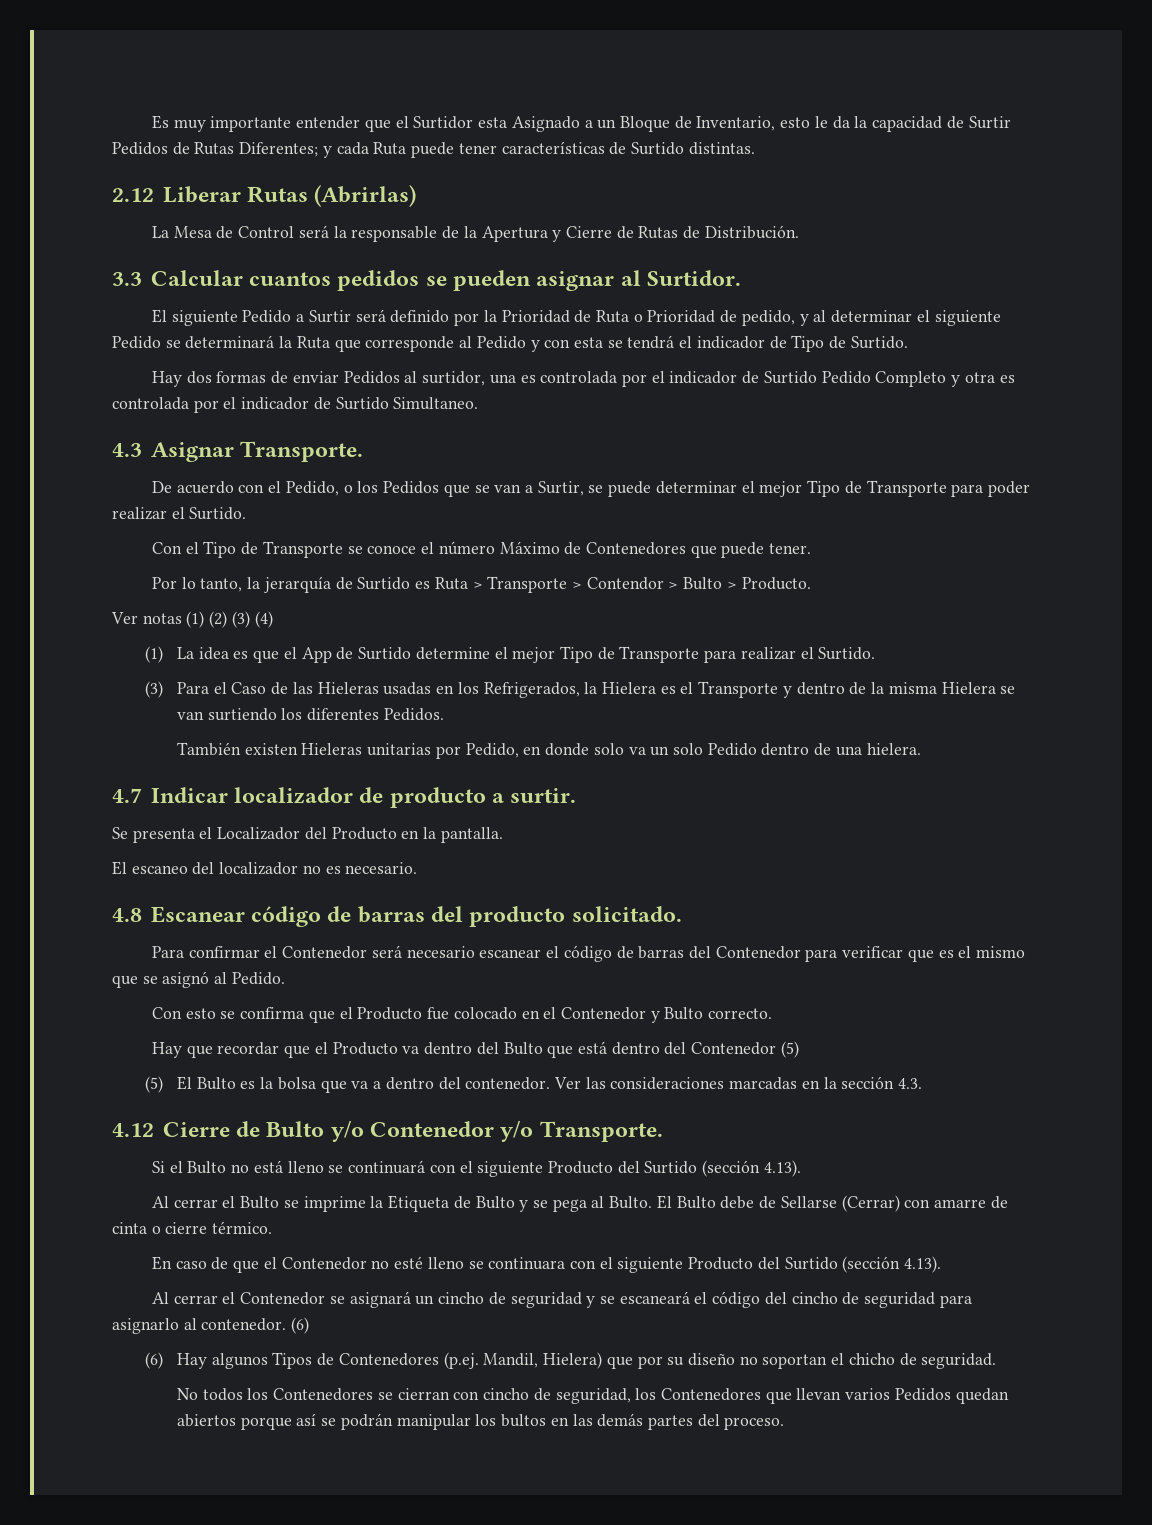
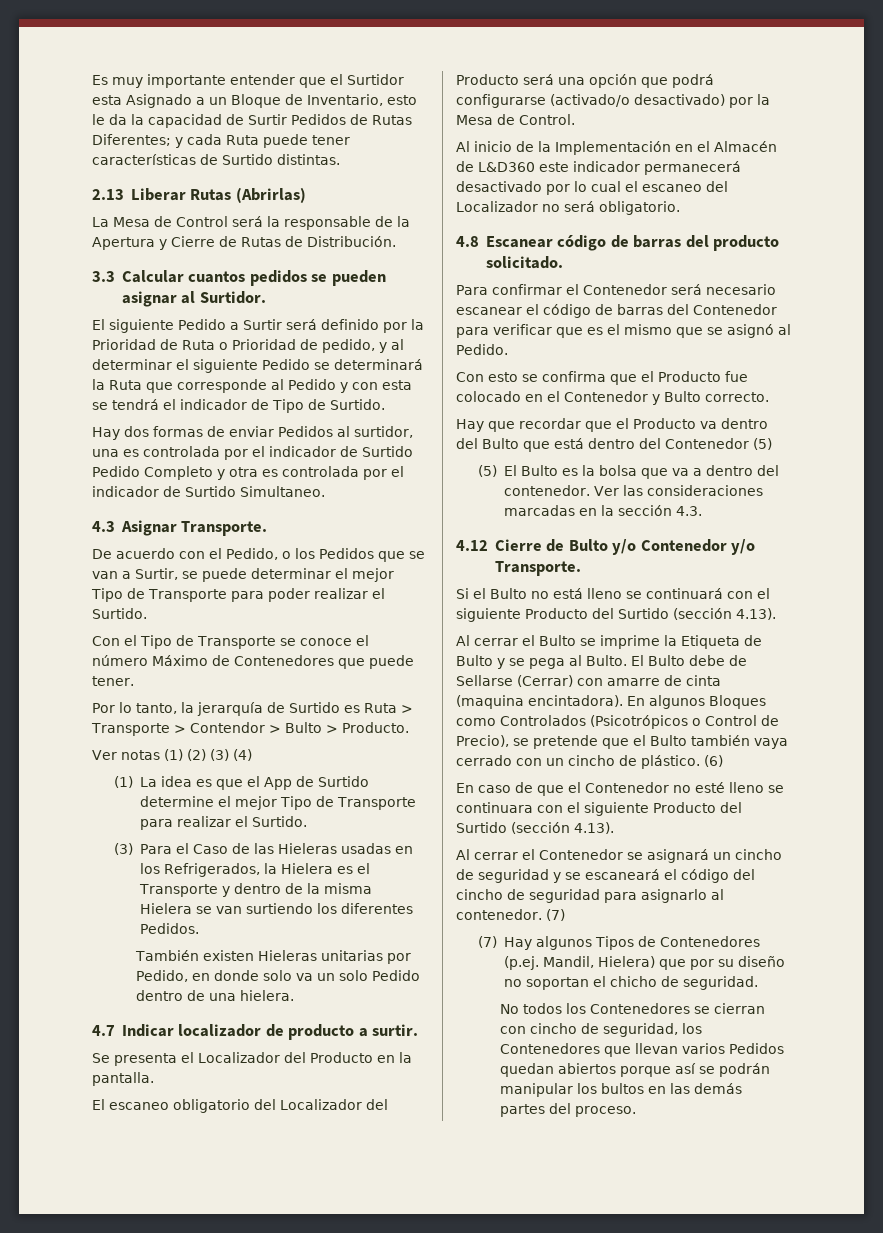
- 2.12 Liberar Rutas (Abrirlas)
+ 2.13 Liberar Rutas (Abrirlas)
- El escaneo del localizador no es necesario.
+ El escaneo obligatorio del Localizador del Producto será una opción que podrá configurarse (activado/o desactivado) por la Mesa de Control.
+ Al inicio de la Implementación en el Almacén de L&D360 este indicador permanecerá desactivado por lo cual el escaneo del Localizador no será obligatorio.
- El Bulto debe de Sellarse (Cerrar) con amarre de cinta o cierre térmico.
+ El Bulto debe de Sellarse (Cerrar) con amarre de cinta (maquina encintadora). En algunos Bloques como Controlados (Psicotrópicos o Control de Precio), se pretende que el Bulto también vaya cerrado con un cincho de plástico. (6)
- Al cerrar el Contenedor se asignará un cincho de seguridad y se escaneará el código del cincho de seguridad para asignarlo al contenedor. (6)
- (6) Hay algunos Tipos de Contenedores (p.ej. Mandil, Hielera) que por su diseño no soportan el chicho de seguridad.
+ Al cerrar el Contenedor se asignará un cincho de seguridad y se escaneará el código del cincho de seguridad para asignarlo al contenedor. (7)
+ (7) Hay algunos Tipos de Contenedores (p.ej. Mandil, Hielera) que por su diseño no soportan el chicho de seguridad.

